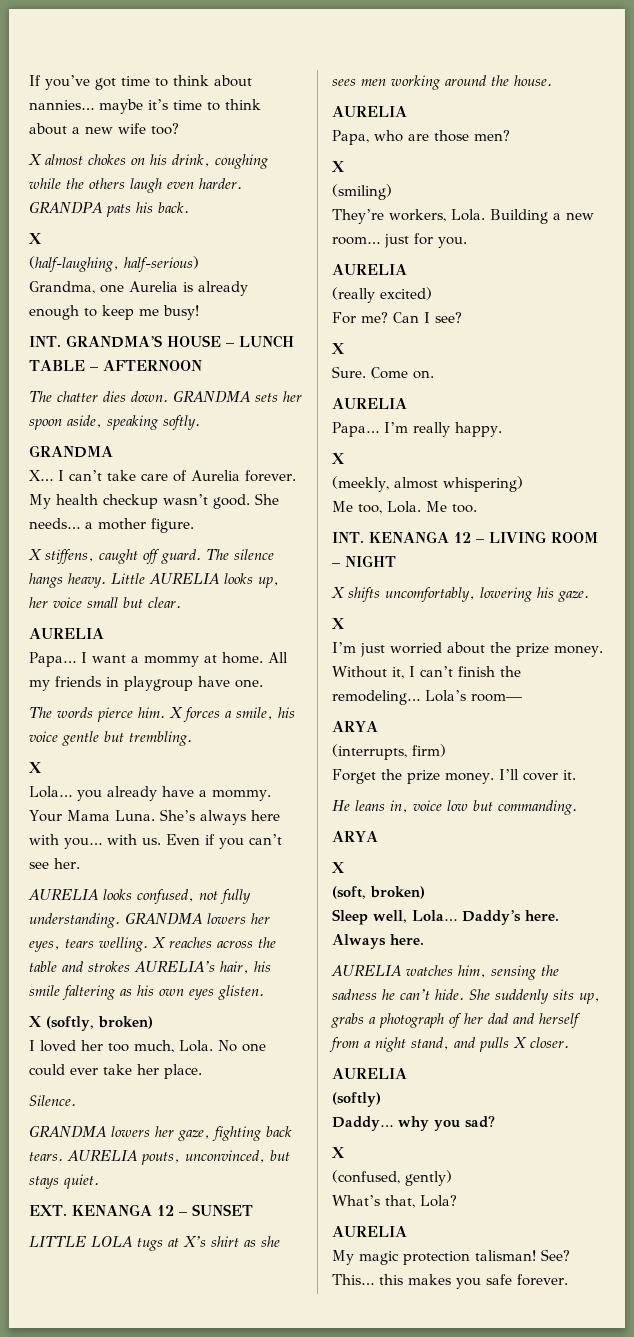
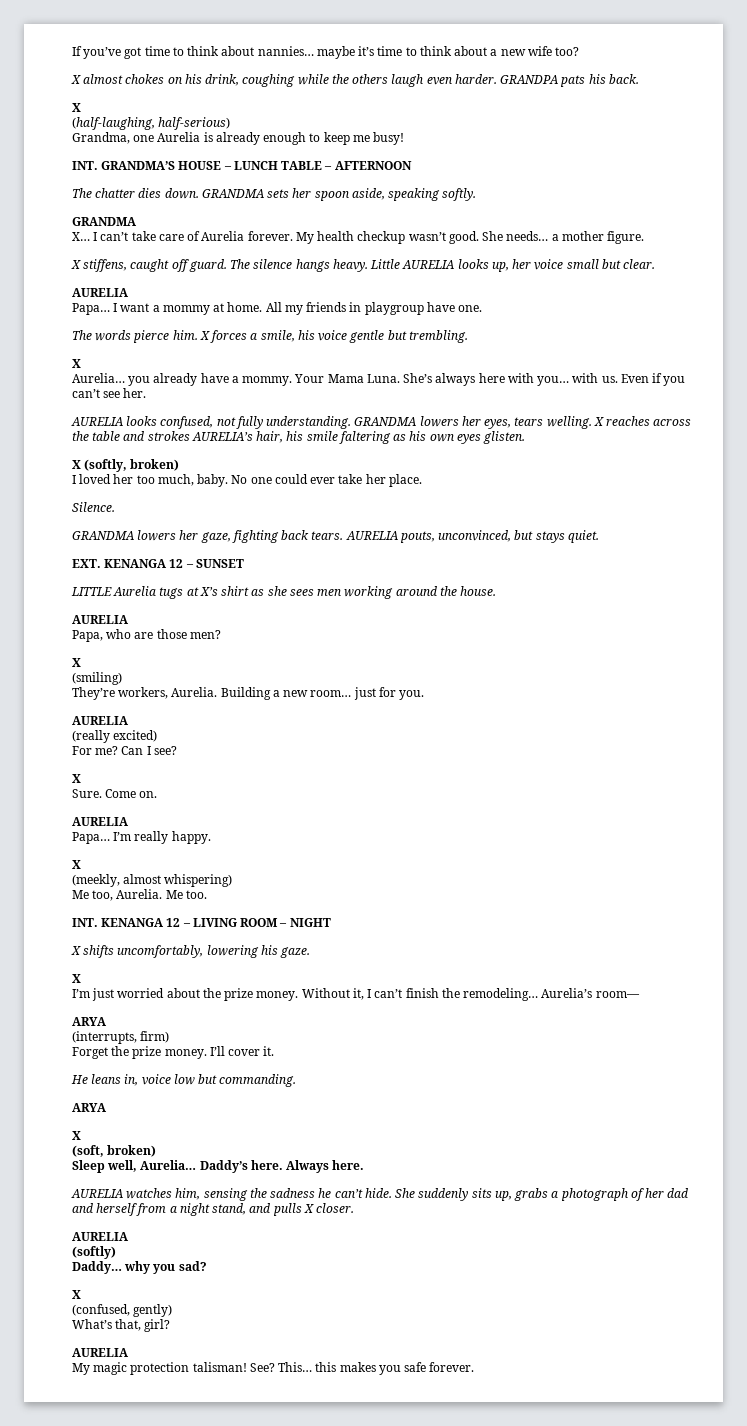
- Lola… you already have a mommy.
+ Aurelia… you already have a mommy.
- I loved her too much, Lola.
+ I loved her too much, baby.
- LITTLE LOLA tugs at X’s shirt as she sees men working around the house.
+ LITTLE Aurelia tugs at X’s shirt as she sees men working around the house.
- They’re workers, Lola.
+ They’re workers, Aurelia.
- Me too, Lola.
+ Me too, Aurelia.
- Lola’s room—
+ Aurelia’s room—
- Sleep well, Lola…
+ Sleep well, Aurelia…
- What’s that, Lola?
+ What’s that, girl?

